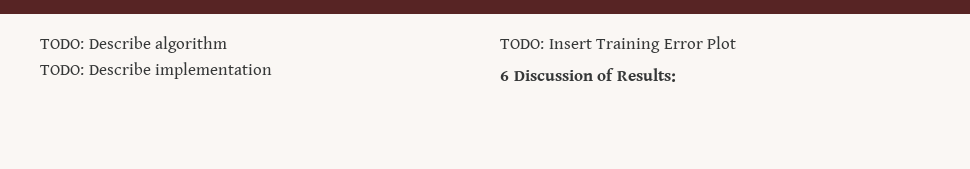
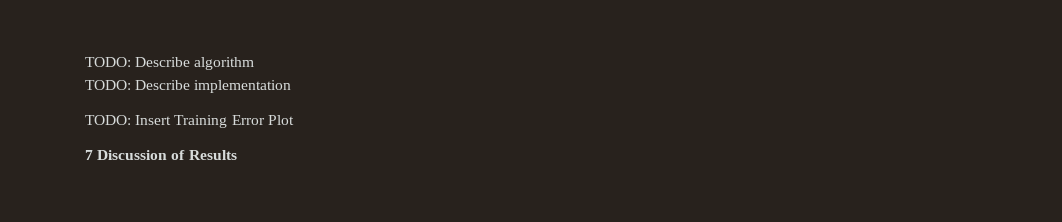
- 6 Discussion of Results:
+ 7 Discussion of Results

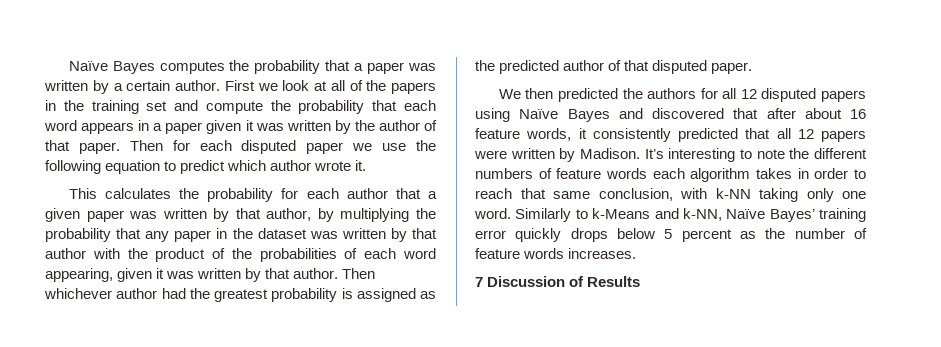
- TODO: Describe algorithm
- TODO: Describe implementation
- TODO: Insert Training Error Plot
+ Naïve Bayes computes the probability that a paper was written by a certain author. First we look at all of the papers in the training set and compute the probability that each word appears in a paper given it was written by the author of that paper. Then for each disputed paper we use the following equation to predict which author wrote it.
+ This calculates the probability for each author that a given paper was written by that author, by multiplying the probability that any paper in the dataset was written by that author with the product of the probabilities of each word appearing, given it was written by that author. Then whichever author had the greatest probability is assigned as the predicted author of that disputed paper.
+ We then predicted the authors for all 12 disputed papers using Naïve Bayes and discovered that after about 16 feature words, it consistently predicted that all 12 papers were written by Madison. It’s interesting to note the different numbers of feature words each algorithm takes in order to reach that same conclusion, with k-NN taking only one word. Similarly to k-Means and k-NN, Naïve Bayes’ training error quickly drops below 5 percent as the number of feature words increases.

